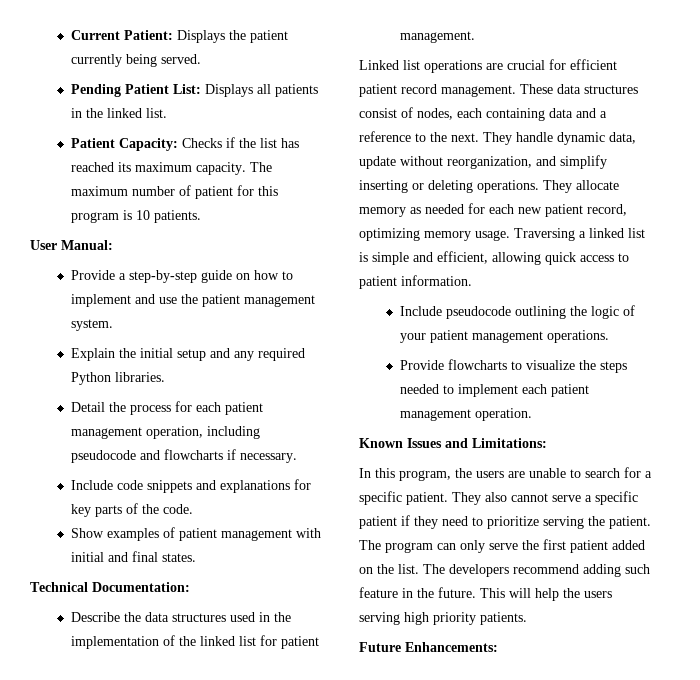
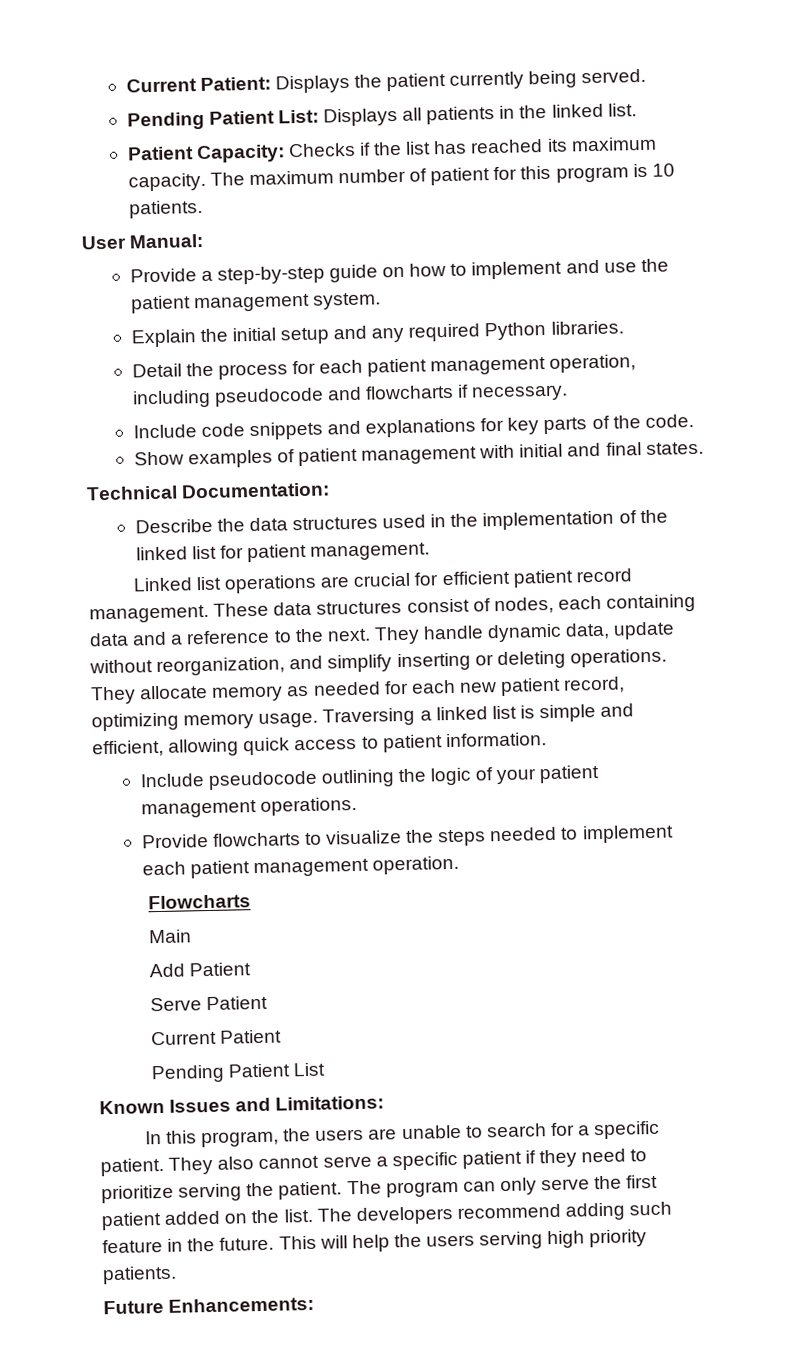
+ Flowcharts
+ Main
+ Add Patient
+ Serve Patient
+ Current Patient
+ Pending Patient List

